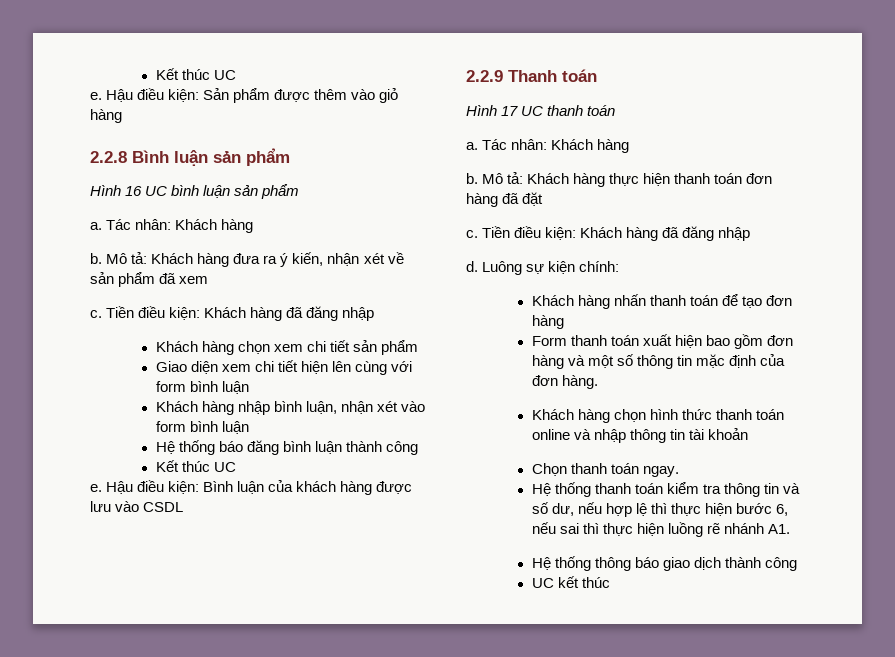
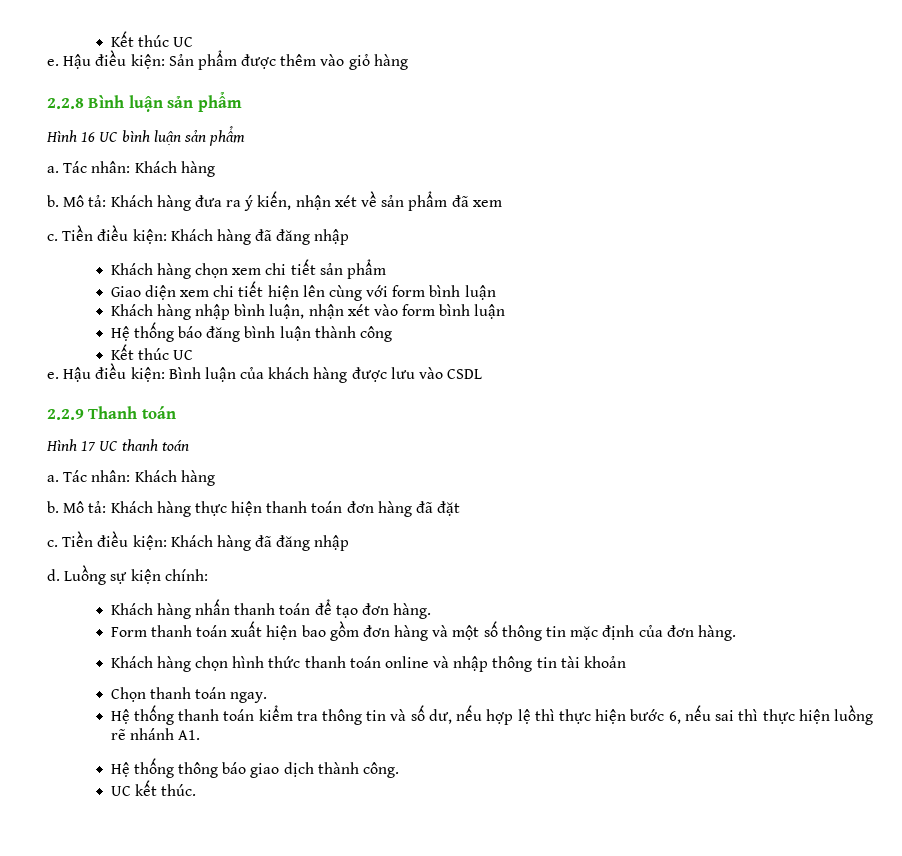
- Luông sự kiện chính:
+ Luồng sự kiện chính:
- Khách hàng nhấn thanh toán để tạo đơn hàng
+ Khách hàng nhấn thanh toán để tạo đơn hàng.
- Hệ thống thông báo giao dịch thành công
+ Hệ thống thông báo giao dịch thành công.
- UC kết thúc
+ UC kết thúc.

